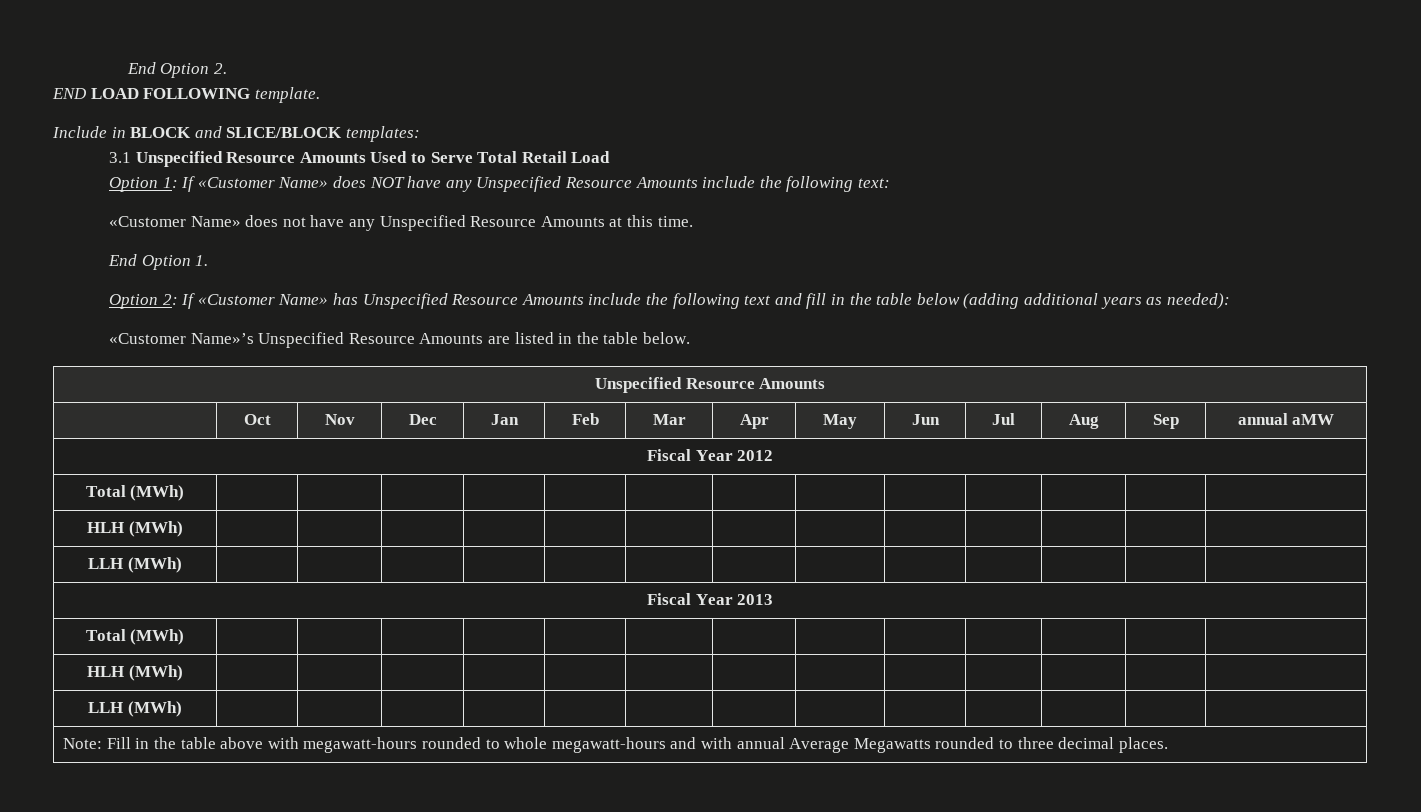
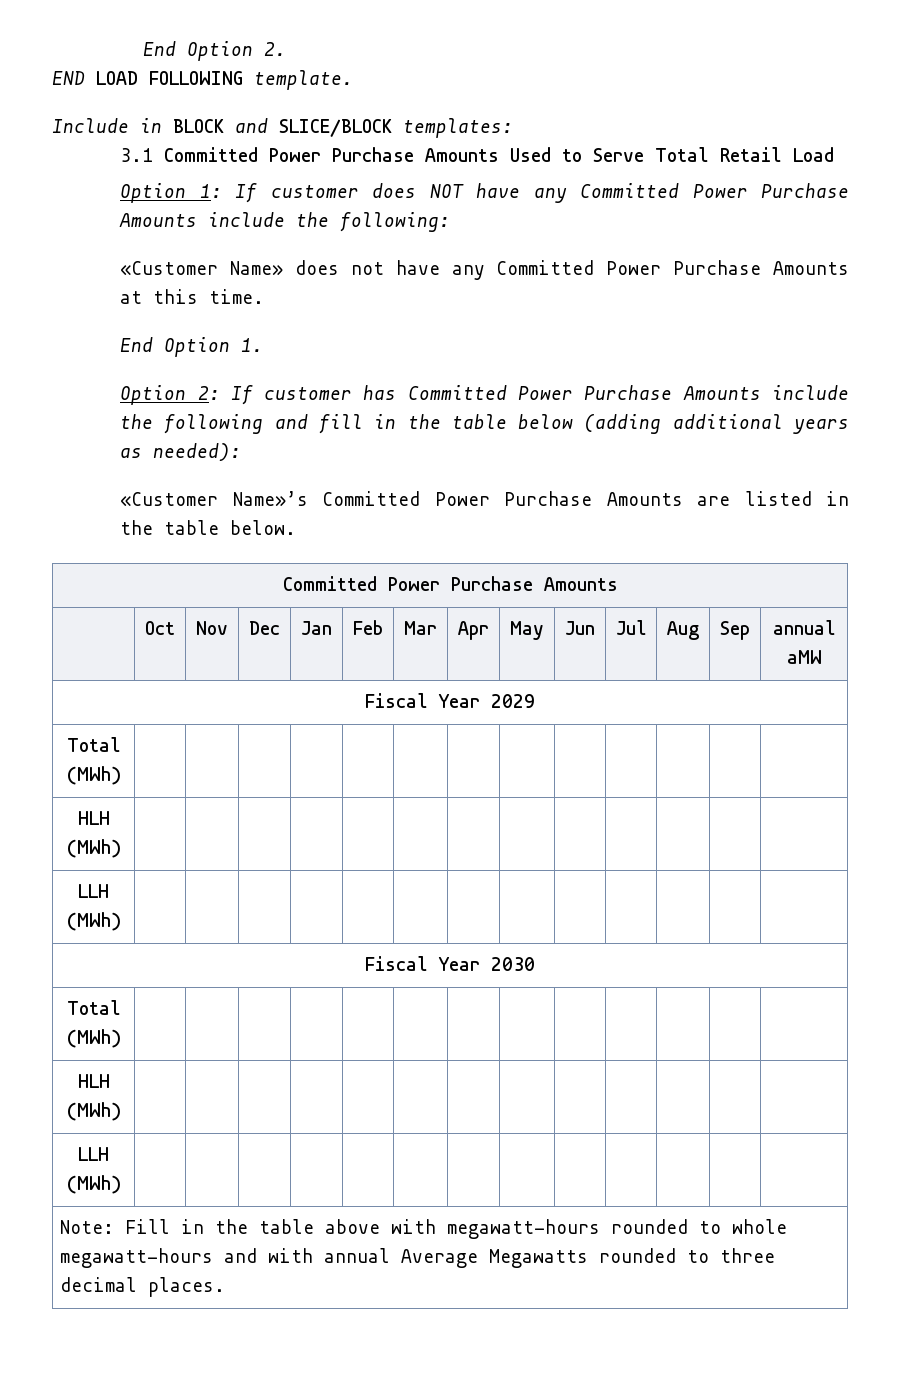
- 3.1 Unspecified Resource Amounts Used to Serve Total Retail Load
+ 3.1 Committed Power Purchase Amounts Used to Serve Total Retail Load
- Option 1: If «Customer Name» does NOT have any Unspecified Resource Amounts include the following text:
+ Option 1: If customer does NOT have any Committed Power Purchase Amounts include the following:
- «Customer Name» does not have any Unspecified Resource Amounts at this time.
+ «Customer Name» does not have any Committed Power Purchase Amounts at this time.
- Option 2: If «Customer Name» has Unspecified Resource Amounts include the following text and fill in the table below (adding additional years as needed):
+ Option 2: If customer has Committed Power Purchase Amounts include the following and fill in the table below (adding additional years as needed):
- «Customer Name»’s Unspecified Resource Amounts are listed in the table below.
- Unspecified Resource Amounts
+ «Customer Name»’s Committed Power Purchase Amounts are listed in the table below.
+ Committed Power Purchase Amounts
- Fiscal Year 2012
+ Fiscal Year 2029
- Fiscal Year 2013
+ Fiscal Year 2030

